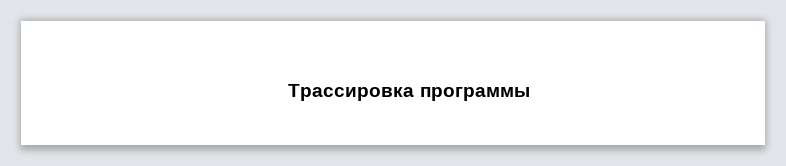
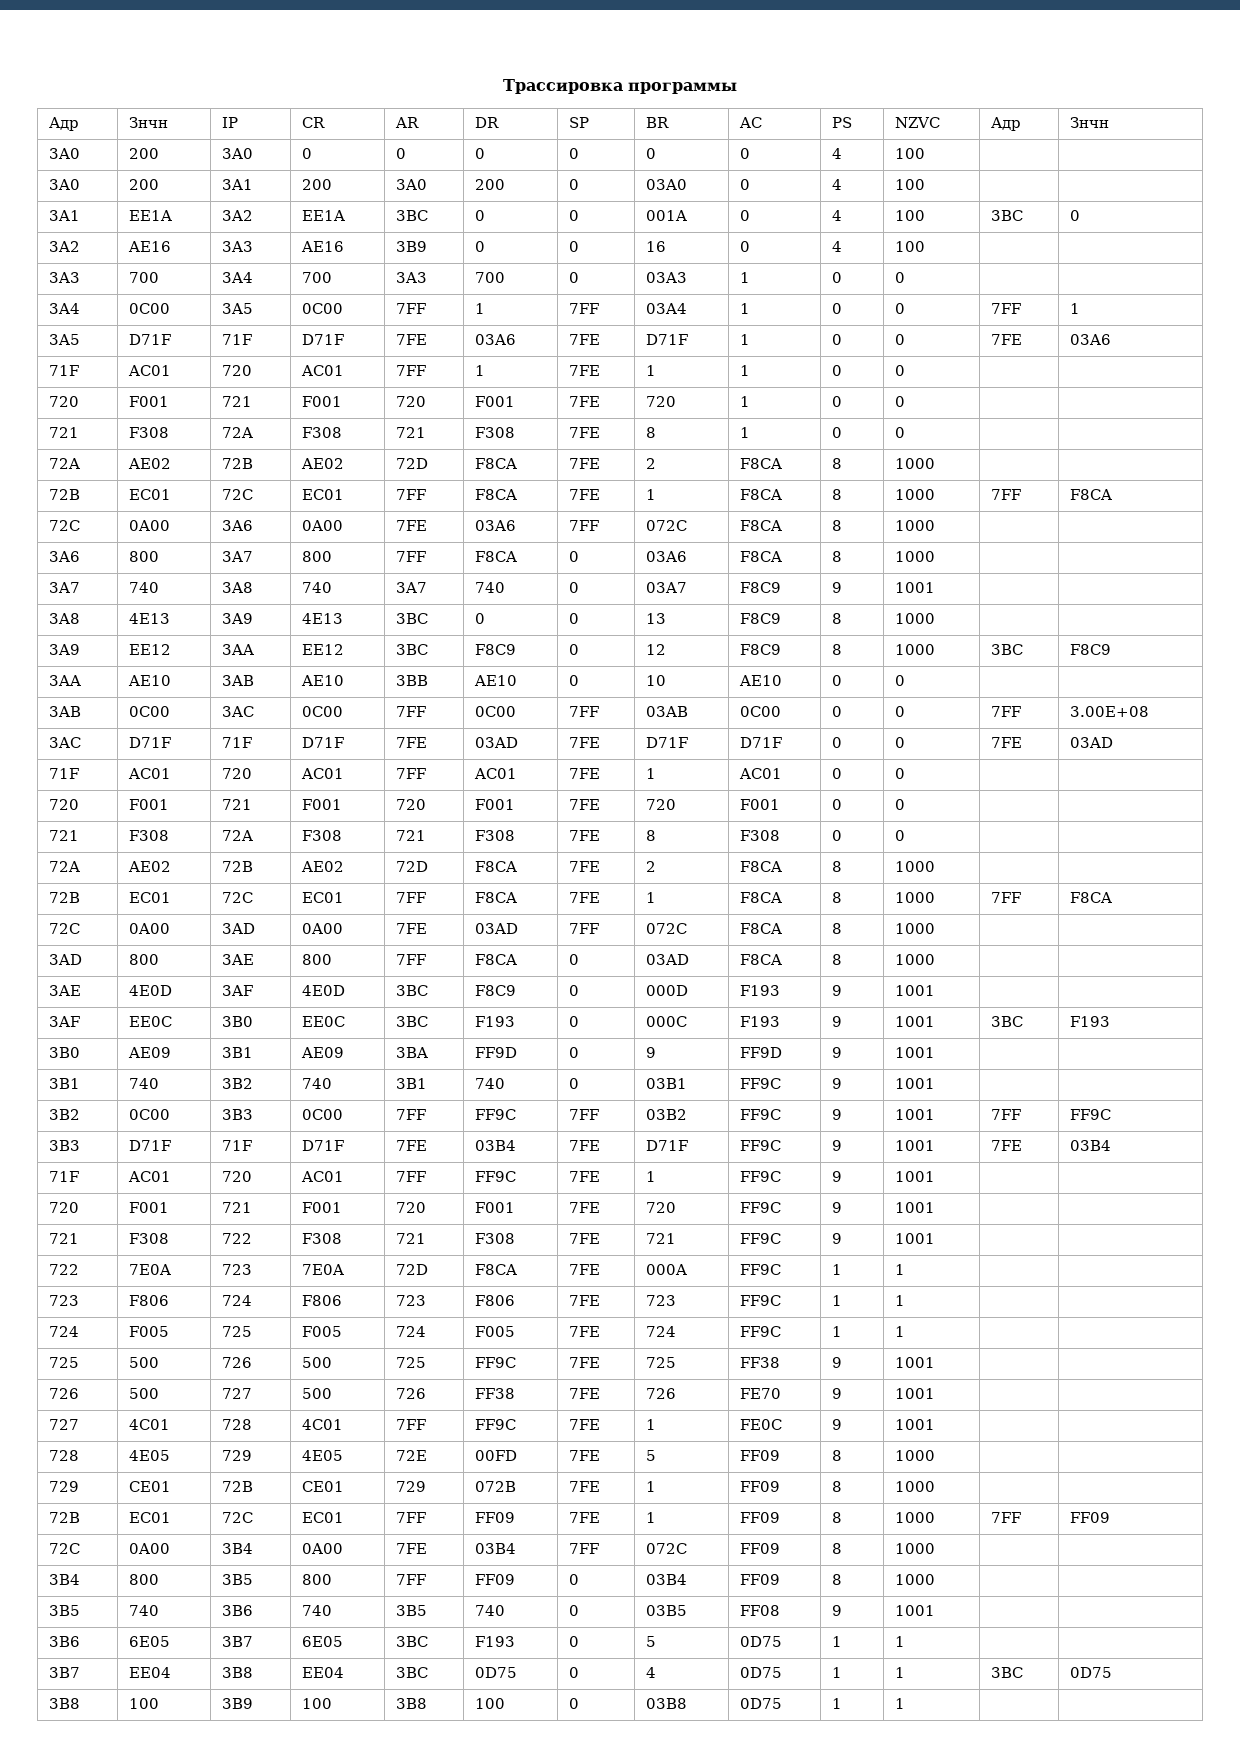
+ Адр | Знчн | IP | CR | AR | DR | SP | BR | AC | PS | NZVC | Адр | Знчн
+ 3A0 | 200 | 3A0 | 0 | 0 | 0 | 0 | 0 | 0 | 4 | 100 | |
+ 3A0 | 200 | 3A1 | 200 | 3A0 | 200 | 0 | 03A0 | 0 | 4 | 100 | |
+ 3A1 | EE1A | 3A2 | EE1A | 3BC | 0 | 0 | 001A | 0 | 4 | 100 | 3BC | 0
+ 3A2 | AE16 | 3A3 | AE16 | 3B9 | 0 | 0 | 16 | 0 | 4 | 100 | |
+ 3A3 | 700 | 3A4 | 700 | 3A3 | 700 | 0 | 03A3 | 1 | 0 | 0 | |
+ 3A4 | 0C00 | 3A5 | 0C00 | 7FF | 1 | 7FF | 03A4 | 1 | 0 | 0 | 7FF | 1
+ 3A5 | D71F | 71F | D71F | 7FE | 03A6 | 7FE | D71F | 1 | 0 | 0 | 7FE | 03A6
+ 71F | AC01 | 720 | AC01 | 7FF | 1 | 7FE | 1 | 1 | 0 | 0 | |
+ 720 | F001 | 721 | F001 | 720 | F001 | 7FE | 720 | 1 | 0 | 0 | |
+ 721 | F308 | 72A | F308 | 721 | F308 | 7FE | 8 | 1 | 0 | 0 | |
+ 72A | AE02 | 72B | AE02 | 72D | F8CA | 7FE | 2 | F8CA | 8 | 1000 | |
+ 72B | EC01 | 72C | EC01 | 7FF | F8CA | 7FE | 1 | F8CA | 8 | 1000 | 7FF | F8CA
+ 72C | 0A00 | 3A6 | 0A00 | 7FE | 03A6 | 7FF | 072C | F8CA | 8 | 1000 | |
+ 3A6 | 800 | 3A7 | 800 | 7FF | F8CA | 0 | 03A6 | F8CA | 8 | 1000 | |
+ 3A7 | 740 | 3A8 | 740 | 3A7 | 740 | 0 | 03A7 | F8C9 | 9 | 1001 | |
+ 3A8 | 4E13 | 3A9 | 4E13 | 3BC | 0 | 0 | 13 | F8C9 | 8 | 1000 | |
+ 3A9 | EE12 | 3AA | EE12 | 3BC | F8C9 | 0 | 12 | F8C9 | 8 | 1000 | 3BC | F8C9
+ 3AA | AE10 | 3AB | AE10 | 3BB | AE10 | 0 | 10 | AE10 | 0 | 0 | |
+ 3AB | 0C00 | 3AC | 0C00 | 7FF | 0C00 | 7FF | 03AB | 0C00 | 0 | 0 | 7FF | 3.00E+08
+ 3AC | D71F | 71F | D71F | 7FE | 03AD | 7FE | D71F | D71F | 0 | 0 | 7FE | 03AD
+ 71F | AC01 | 720 | AC01 | 7FF | AC01 | 7FE | 1 | AC01 | 0 | 0 | |
+ 720 | F001 | 721 | F001 | 720 | F001 | 7FE | 720 | F001 | 0 | 0 | |
+ 721 | F308 | 72A | F308 | 721 | F308 | 7FE | 8 | F308 | 0 | 0 | |
+ 72A | AE02 | 72B | AE02 | 72D | F8CA | 7FE | 2 | F8CA | 8 | 1000 | |
+ 72B | EC01 | 72C | EC01 | 7FF | F8CA | 7FE | 1 | F8CA | 8 | 1000 | 7FF | F8CA
+ 72C | 0A00 | 3AD | 0A00 | 7FE | 03AD | 7FF | 072C | F8CA | 8 | 1000 | |
+ 3AD | 800 | 3AE | 800 | 7FF | F8CA | 0 | 03AD | F8CA | 8 | 1000 | |
+ 3AE | 4E0D | 3AF | 4E0D | 3BC | F8C9 | 0 | 000D | F193 | 9 | 1001 | |
+ 3AF | EE0C | 3B0 | EE0C | 3BC | F193 | 0 | 000C | F193 | 9 | 1001 | 3BC | F193
+ 3B0 | AE09 | 3B1 | AE09 | 3BA | FF9D | 0 | 9 | FF9D | 9 | 1001 | |
+ 3B1 | 740 | 3B2 | 740 | 3B1 | 740 | 0 | 03B1 | FF9C | 9 | 1001 | |
+ 3B2 | 0C00 | 3B3 | 0C00 | 7FF | FF9C | 7FF | 03B2 | FF9C | 9 | 1001 | 7FF | FF9C
+ 3B3 | D71F | 71F | D71F | 7FE | 03B4 | 7FE | D71F | FF9C | 9 | 1001 | 7FE | 03B4
+ 71F | AC01 | 720 | AC01 | 7FF | FF9C | 7FE | 1 | FF9C | 9 | 1001 | |
+ 720 | F001 | 721 | F001 | 720 | F001 | 7FE | 720 | FF9C | 9 | 1001 | |
+ 721 | F308 | 722 | F308 | 721 | F308 | 7FE | 721 | FF9C | 9 | 1001 | |
+ 722 | 7E0A | 723 | 7E0A | 72D | F8CA | 7FE | 000A | FF9C | 1 | 1 | |
+ 723 | F806 | 724 | F806 | 723 | F806 | 7FE | 723 | FF9C | 1 | 1 | |
+ 724 | F005 | 725 | F005 | 724 | F005 | 7FE | 724 | FF9C | 1 | 1 | |
+ 725 | 500 | 726 | 500 | 725 | FF9C | 7FE | 725 | FF38 | 9 | 1001 | |
+ 726 | 500 | 727 | 500 | 726 | FF38 | 7FE | 726 | FE70 | 9 | 1001 | |
+ 727 | 4C01 | 728 | 4C01 | 7FF | FF9C | 7FE | 1 | FE0C | 9 | 1001 | |
+ 728 | 4E05 | 729 | 4E05 | 72E | 00FD | 7FE | 5 | FF09 | 8 | 1000 | |
+ 729 | CE01 | 72B | CE01 | 729 | 072B | 7FE | 1 | FF09 | 8 | 1000 | |
+ 72B | EC01 | 72C | EC01 | 7FF | FF09 | 7FE | 1 | FF09 | 8 | 1000 | 7FF | FF09
+ 72C | 0A00 | 3B4 | 0A00 | 7FE | 03B4 | 7FF | 072C | FF09 | 8 | 1000 | |
+ 3B4 | 800 | 3B5 | 800 | 7FF | FF09 | 0 | 03B4 | FF09 | 8 | 1000 | |
+ 3B5 | 740 | 3B6 | 740 | 3B5 | 740 | 0 | 03B5 | FF08 | 9 | 1001 | |
+ 3B6 | 6E05 | 3B7 | 6E05 | 3BC | F193 | 0 | 5 | 0D75 | 1 | 1 | |
+ 3B7 | EE04 | 3B8 | EE04 | 3BC | 0D75 | 0 | 4 | 0D75 | 1 | 1 | 3BC | 0D75
+ 3B8 | 100 | 3B9 | 100 | 3B8 | 100 | 0 | 03B8 | 0D75 | 1 | 1 | |

